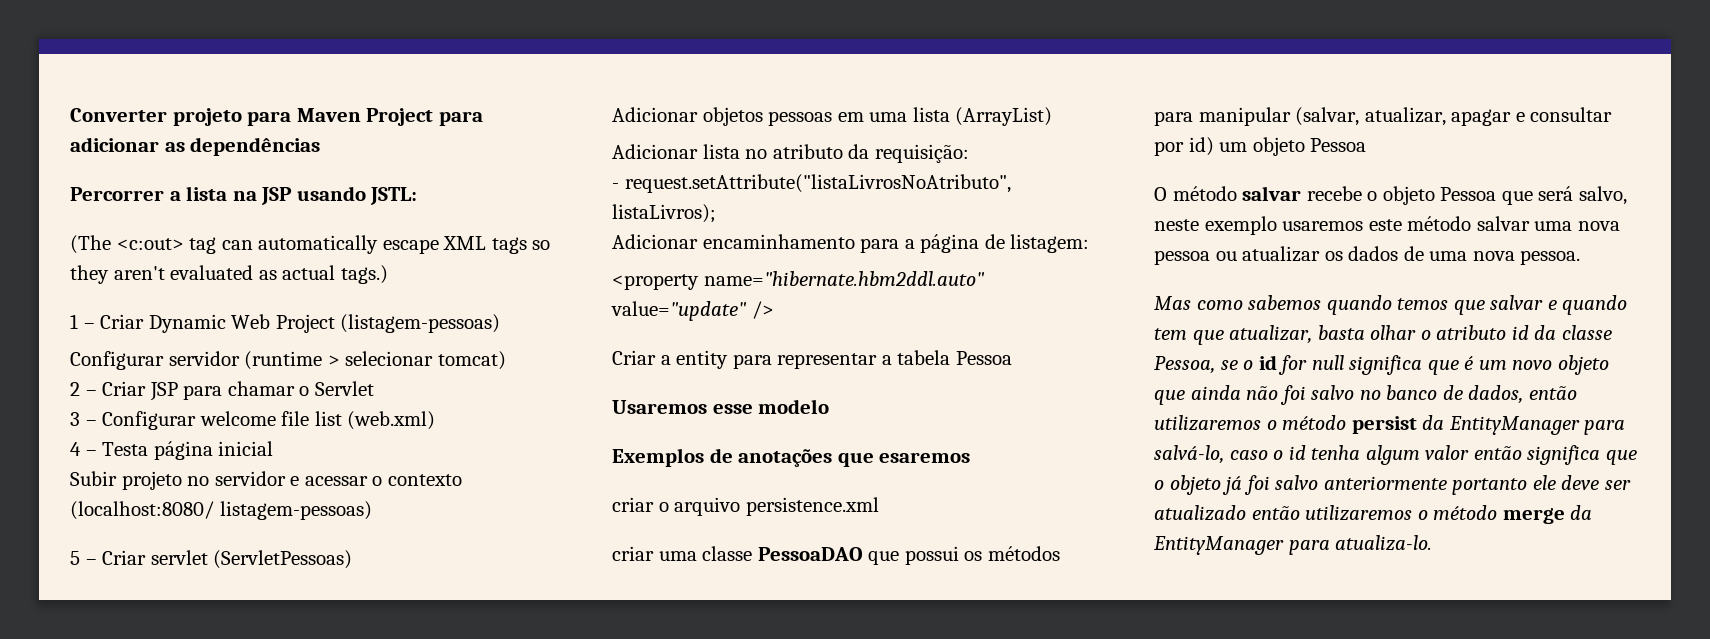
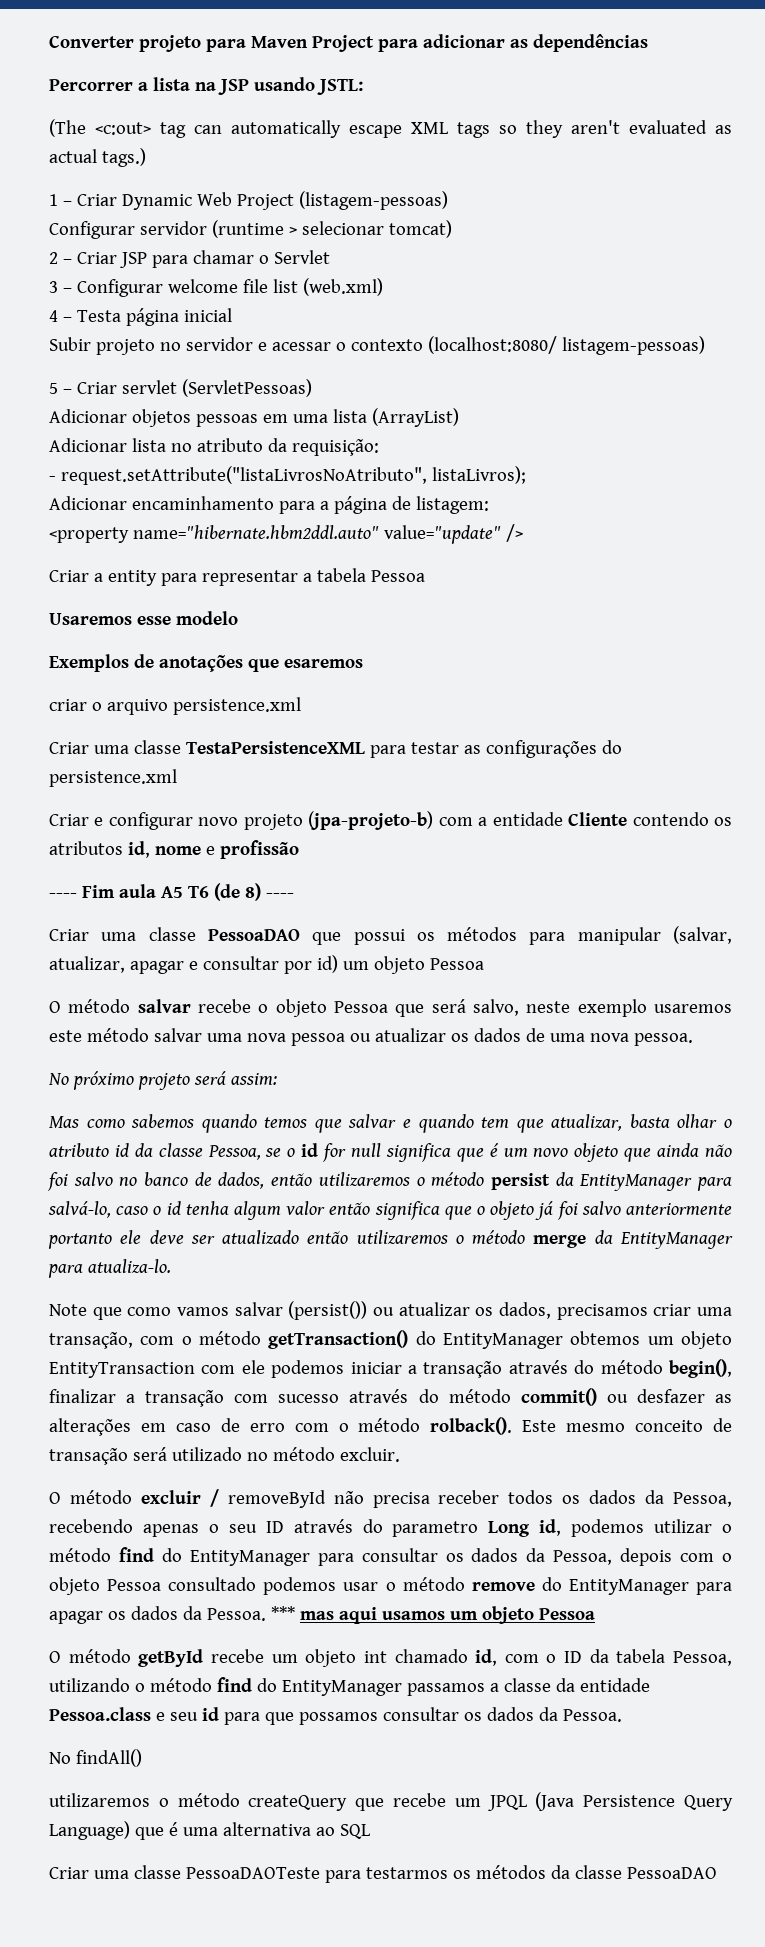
- criar uma classe PessoaDAO que possui os métodos para manipular (salvar, atualizar, apagar e consultar por id) um objeto Pessoa
+ Criar uma classe TestaPersistenceXML para testar as configurações do persistence.xml
+ Criar e configurar novo projeto (jpa-projeto-b) com a entidade Cliente contendo os atributos id, nome e profissão
+ ---- Fim aula A5 T6 (de 8) ----
+ Criar uma classe PessoaDAO que possui os métodos para manipular (salvar, atualizar, apagar e consultar por id) um objeto Pessoa
+ No próximo projeto será assim:
+ Note que como vamos salvar (persist()) ou atualizar os dados, precisamos criar uma transação, com o método getTransaction() do EntityManager obtemos um objeto EntityTransaction com ele podemos iniciar a transação através do método begin(), finalizar a transação com sucesso através do método commit() ou desfazer as alterações em caso de erro com o método rolback(). Este mesmo conceito de transação será utilizado no método excluir.
+ O método excluir / removeById não precisa receber todos os dados da Pessoa, recebendo apenas o seu ID através do parametro Long id, podemos utilizar o método find do EntityManager para consultar os dados da Pessoa, depois com o objeto Pessoa consultado podemos usar o método remove do EntityManager para apagar os dados da Pessoa. *** mas aqui usamos um objeto Pessoa
+ O método getById recebe um objeto int chamado id, com o ID da tabela Pessoa, utilizando o método find do EntityManager passamos a classe da entidade Pessoa.class e seu id para que possamos consultar os dados da Pessoa.
+ No findAll()
+ utilizaremos o método createQuery que recebe um JPQL (Java Persistence Query Language) que é uma alternativa ao SQL
+ Criar uma classe PessoaDAOTeste para testarmos os métodos da classe PessoaDAO

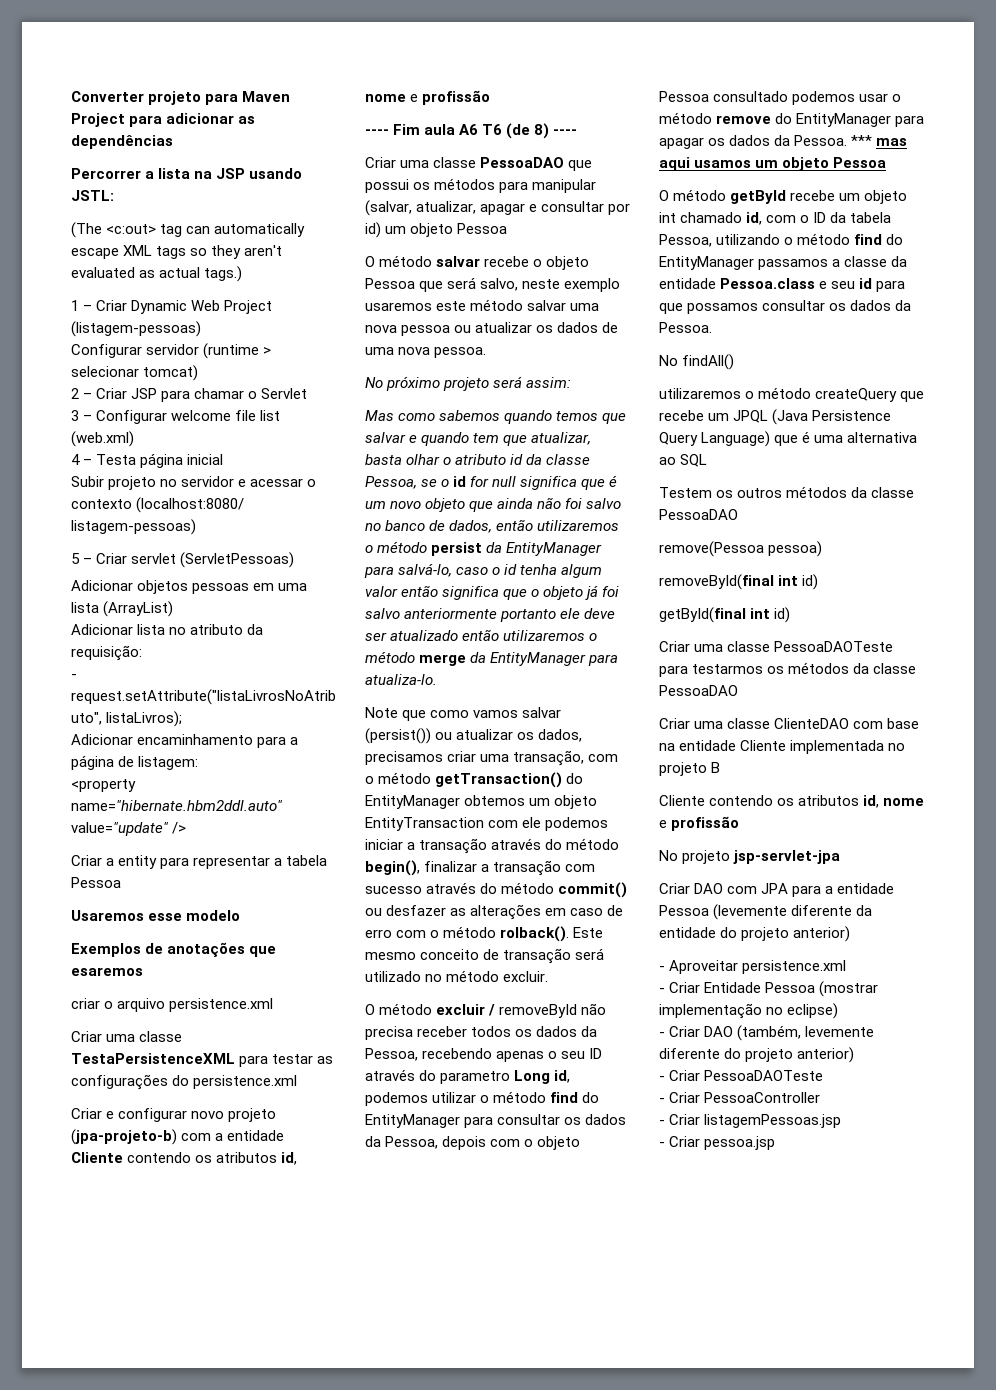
- ---- Fim aula A5 T6 (de 8) ----
+ ---- Fim aula A6 T6 (de 8) ----
+ Testem os outros métodos da classe PessoaDAO
+ remove(Pessoa pessoa)
+ removeById(final int id)
+ getById(final int id)
+ Criar uma classe ClienteDAO com base na entidade Cliente implementada no projeto B
+ Cliente contendo os atributos id, nome e profissão
+ No projeto jsp-servlet-jpa
+ Criar DAO com JPA para a entidade Pessoa (levemente diferente da entidade do projeto anterior)
+ - Aproveitar persistence.xml
+ - Criar Entidade Pessoa (mostrar implementação no eclipse)
+ - Criar DAO (também, levemente diferente do projeto anterior)
+ - Criar PessoaDAOTeste
+ - Criar PessoaController
+ - Criar listagemPessoas.jsp
+ - Criar pessoa.jsp

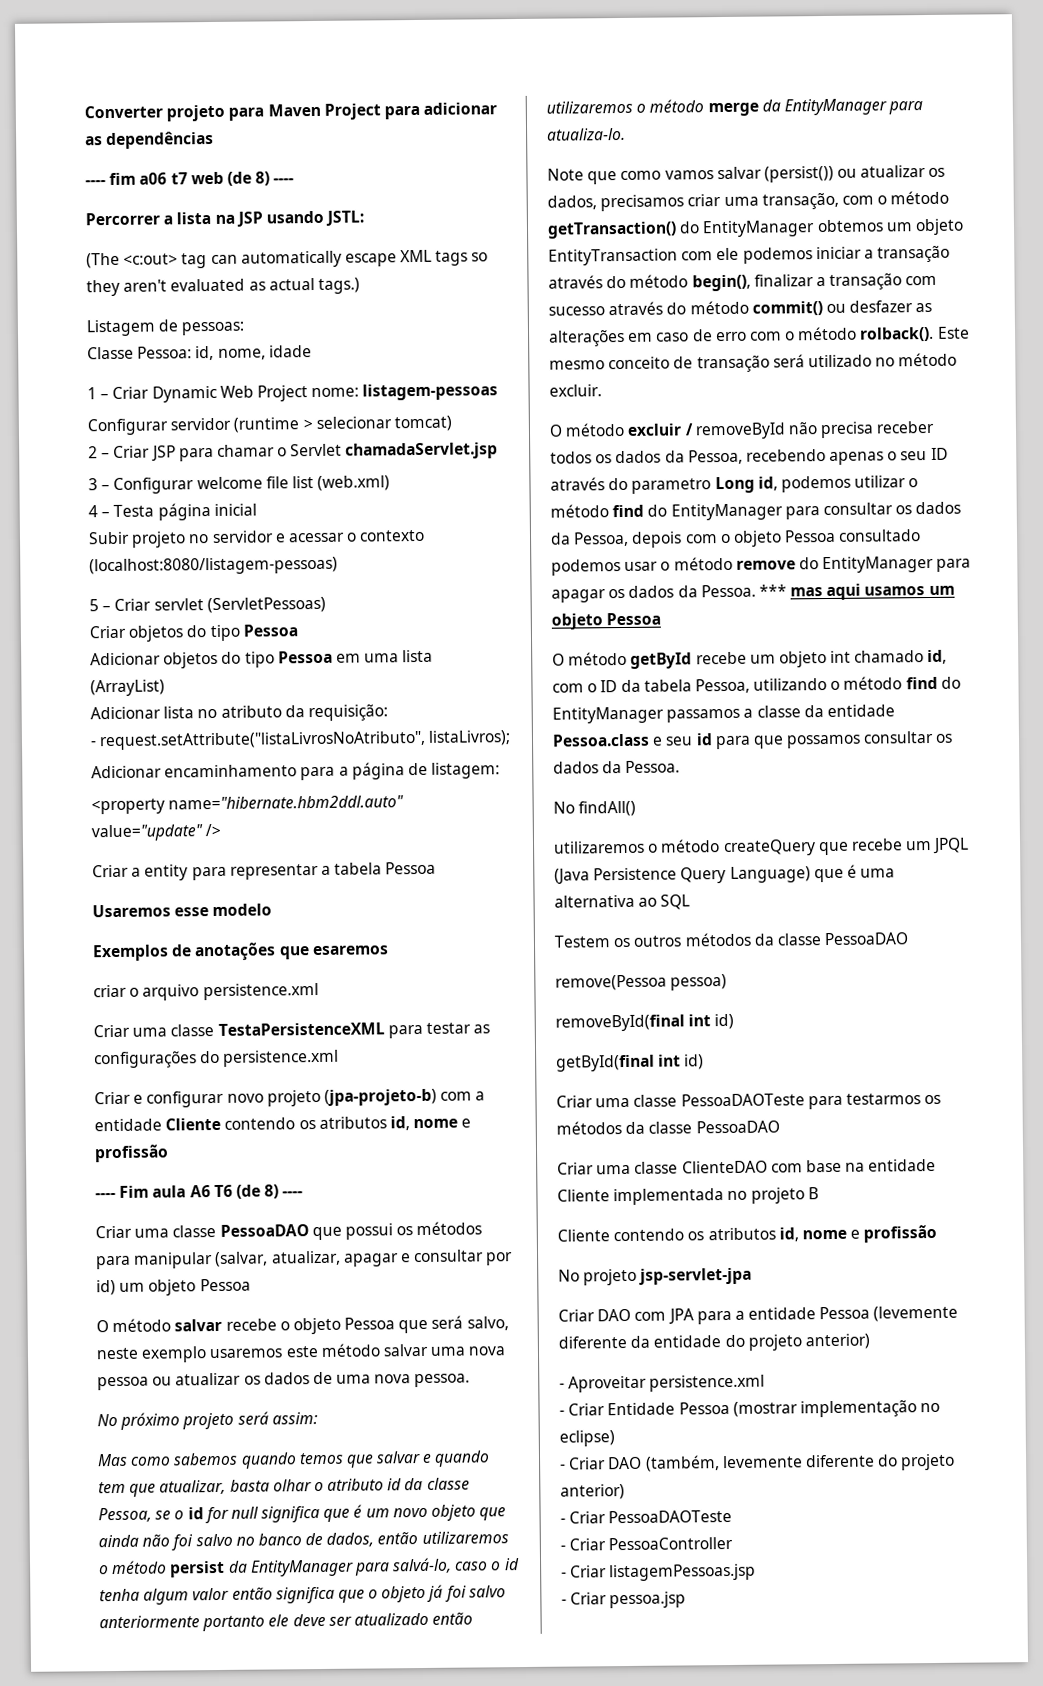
+ ---- fim a06 t7 web (de 8) ----
+ Listagem de pessoas:
+ Classe Pessoa: id, nome, idade
- 1 – Criar Dynamic Web Project (listagem-pessoas)
+ 1 – Criar Dynamic Web Project nome: listagem-pessoas
- 2 – Criar JSP para chamar o Servlet
+ 2 – Criar JSP para chamar o Servlet chamadaServlet.jsp
- Subir projeto no servidor e acessar o contexto (localhost:8080/ listagem-pessoas)
+ Subir projeto no servidor e acessar o contexto (localhost:8080/listagem-pessoas)
+ Criar objetos do tipo Pessoa
- Adicionar objetos pessoas em uma lista (ArrayList)
+ Adicionar objetos do tipo Pessoa em uma lista (ArrayList)

